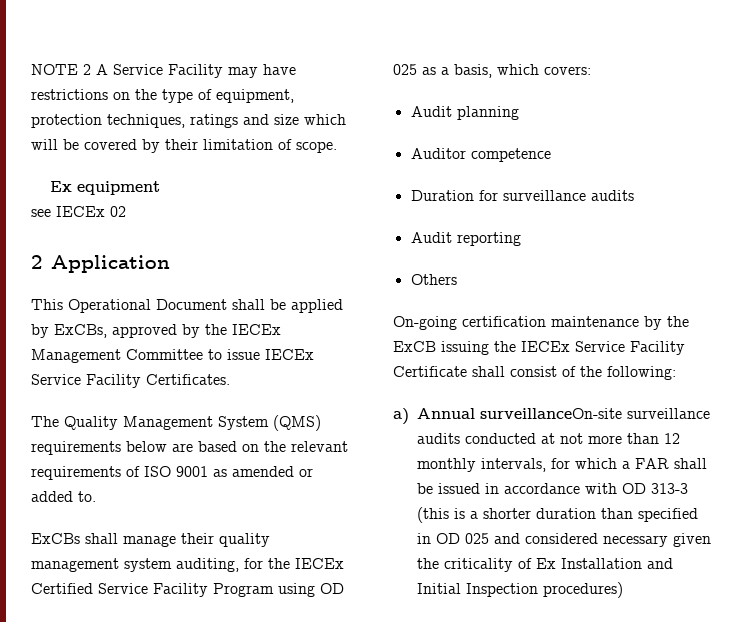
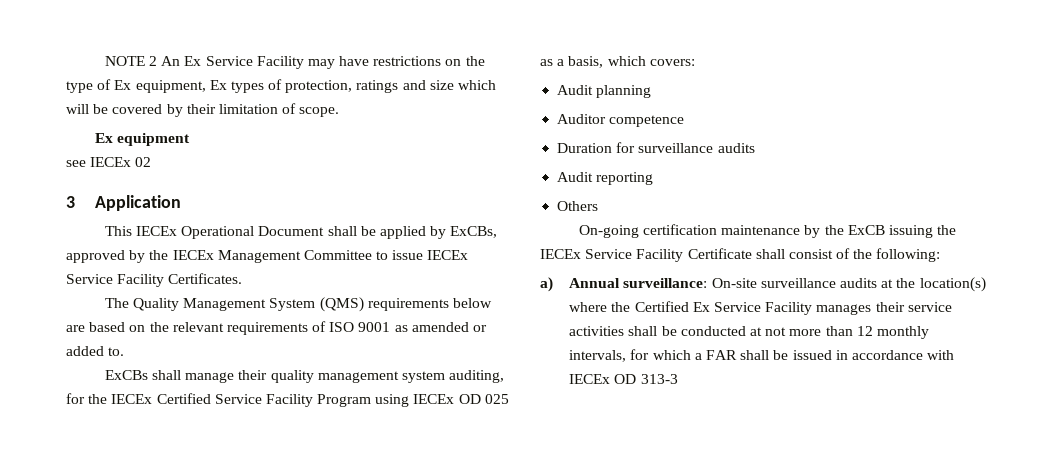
- NOTE 2 A Service Facility may have restrictions on the type of equipment, protection techniques, ratings and size which will be covered by their limitation of scope.
+ NOTE 2 An Ex Service Facility may have restrictions on the type of Ex equipment, Ex types of protection, ratings and size which will be covered by their limitation of scope.
- 2 Application
+ 3 Application
- This Operational Document shall be applied by ExCBs, approved by the IECEx Management Committee to issue IECEx Service Facility Certificates.
+ This IECEx Operational Document shall be applied by ExCBs, approved by the IECEx Management Committee to issue IECEx Service Facility Certificates.
- ExCBs shall manage their quality management system auditing, for the IECEx Certified Service Facility Program using OD 025 as a basis, which covers:
+ ExCBs shall manage their quality management system auditing, for the IECEx Certified Service Facility Program using IECEx OD 025 as a basis, which covers:
- a) Annual surveillanceOn-site surveillance audits conducted at not more than 12 monthly intervals, for which a FAR shall be issued in accordance with OD 313-3 (this is a shorter duration than specified in OD 025 and considered necessary given the criticality of Ex Installation and Initial Inspection procedures)
+ a) Annual surveillance: On-site surveillance audits at the location(s) where the Certified Ex Service Facility manages their service activities shall be conducted at not more than 12 monthly intervals, for which a FAR shall be issued in accordance with IECEx OD 313-3

